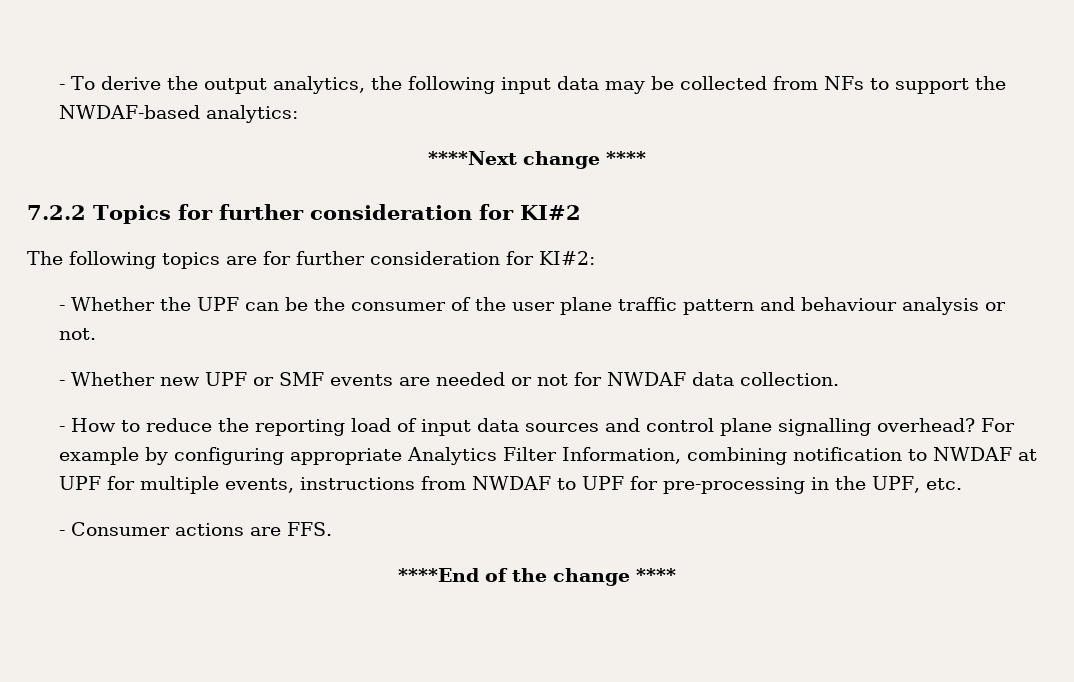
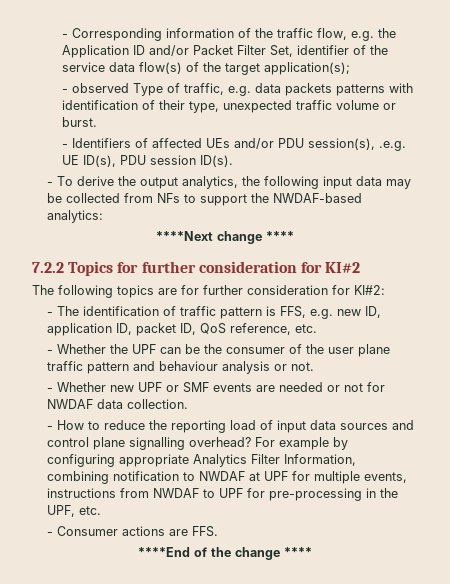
+ - Corresponding information of the traffic flow, e.g. the Application ID and/or Packet Filter Set, identifier of the service data flow(s) of the target application(s);
+ - observed Type of traffic, e.g. data packets patterns with identification of their type, unexpected traffic volume or burst.
+ - Identifiers of affected UEs and/or PDU session(s), .e.g. UE ID(s), PDU session ID(s).
+ - The identification of traffic pattern is FFS, e.g. new ID, application ID, packet ID, QoS reference, etc.

